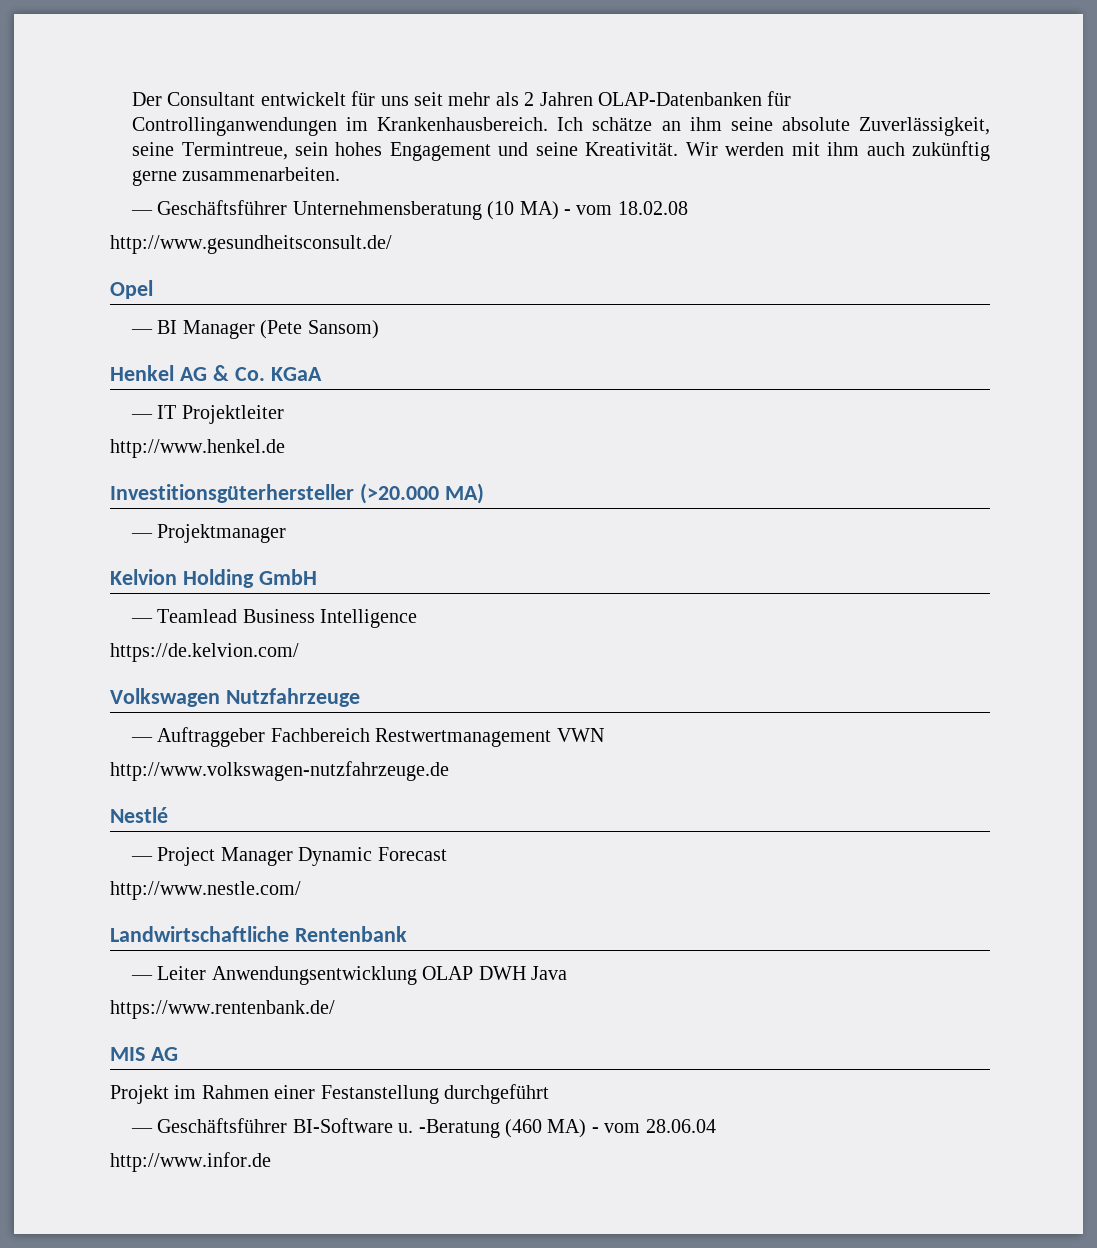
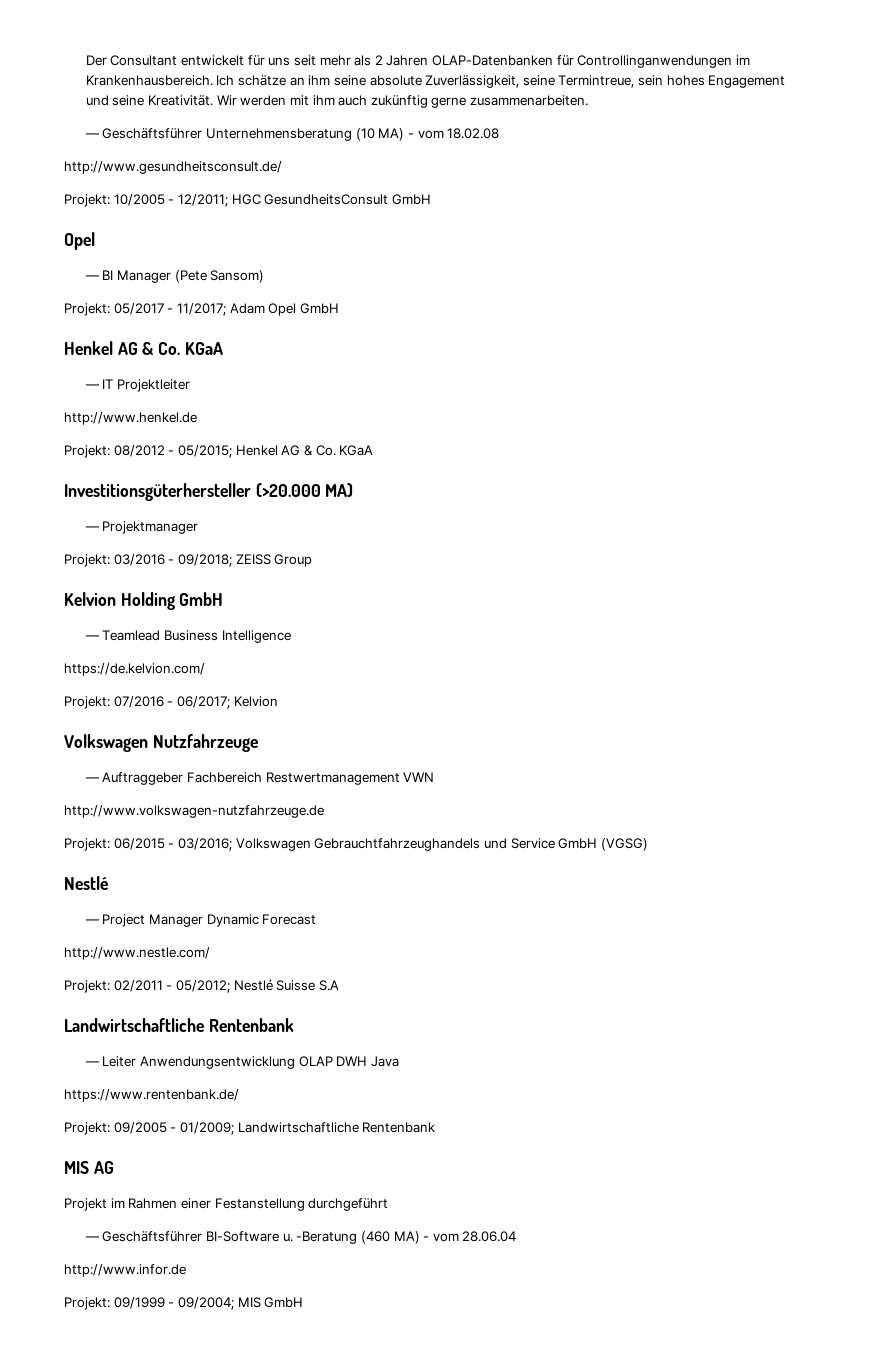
+ Projekt: 10/2005 - 12/2011; HGC GesundheitsConsult GmbH
+ Projekt: 05/2017 - 11/2017; Adam Opel GmbH
+ Projekt: 08/2012 - 05/2015; Henkel AG & Co. KGaA
+ Projekt: 03/2016 - 09/2018; ZEISS Group
+ Projekt: 07/2016 - 06/2017; Kelvion
+ Projekt: 06/2015 - 03/2016; Volkswagen Gebrauchtfahrzeughandels und Service GmbH (VGSG)
+ Projekt: 02/2011 - 05/2012; Nestlé Suisse S.A
+ Projekt: 09/2005 - 01/2009; Landwirtschaftliche Rentenbank
+ Projekt: 09/1999 - 09/2004; MIS GmbH

